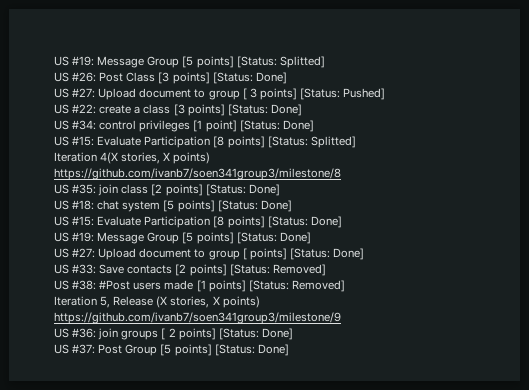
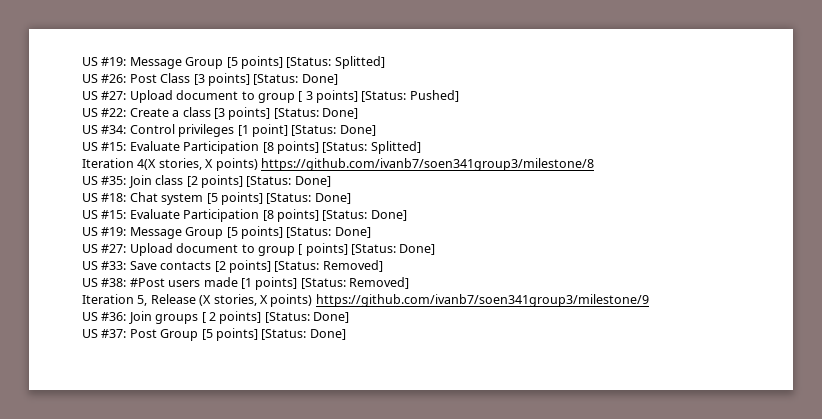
- US #22: create a class [3 points] [Status: Done]
+ US #22: Create a class [3 points] [Status: Done]
- US #34: control privileges [1 point] [Status: Done]
+ US #34: Control privileges [1 point] [Status: Done]
- US #35: join class [2 points] [Status: Done]
+ US #35: Join class [2 points] [Status: Done]
- US #18: chat system [5 points] [Status: Done]
+ US #18: Chat system [5 points] [Status: Done]
- US #36: join groups [ 2 points] [Status: Done]
+ US #36: Join groups [ 2 points] [Status: Done]

